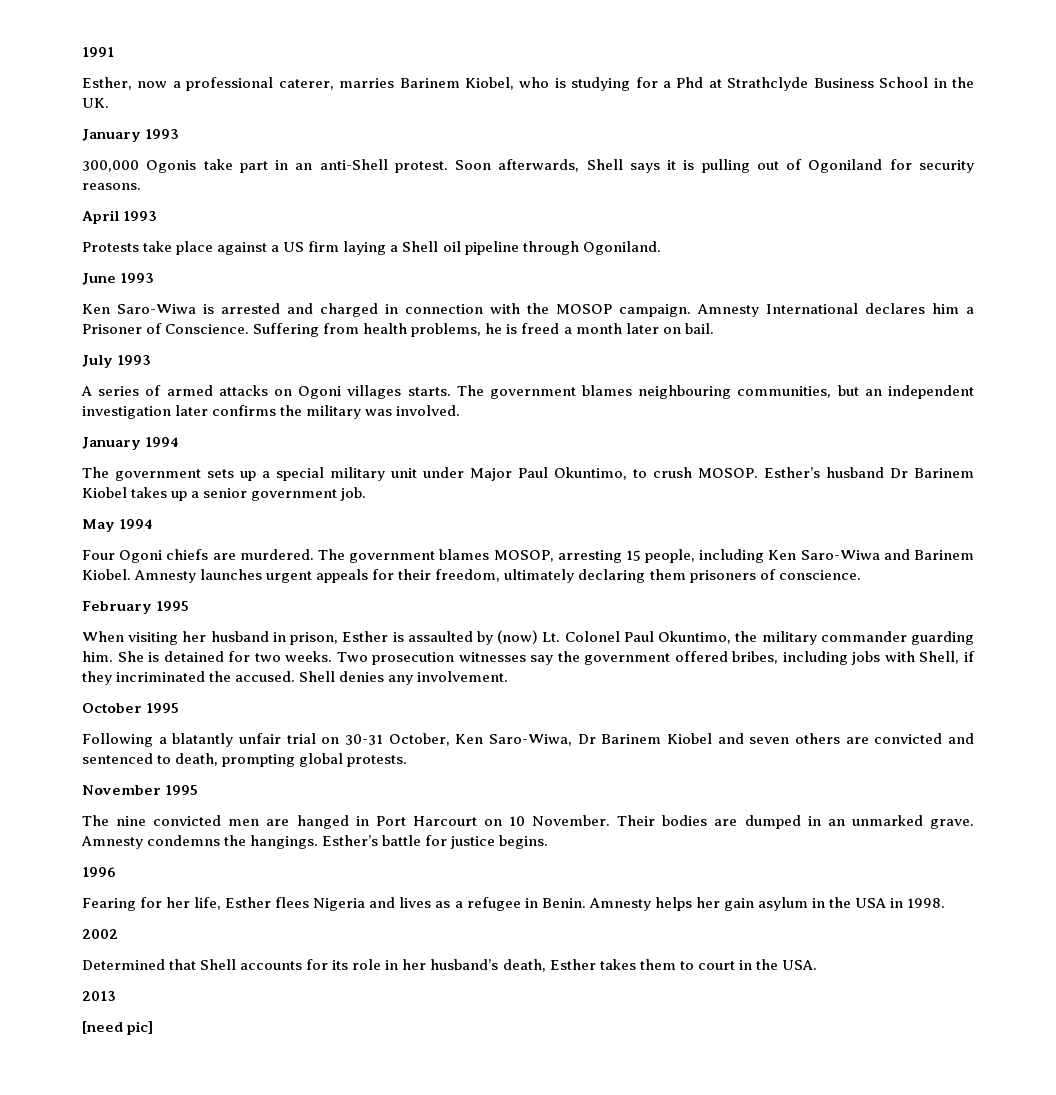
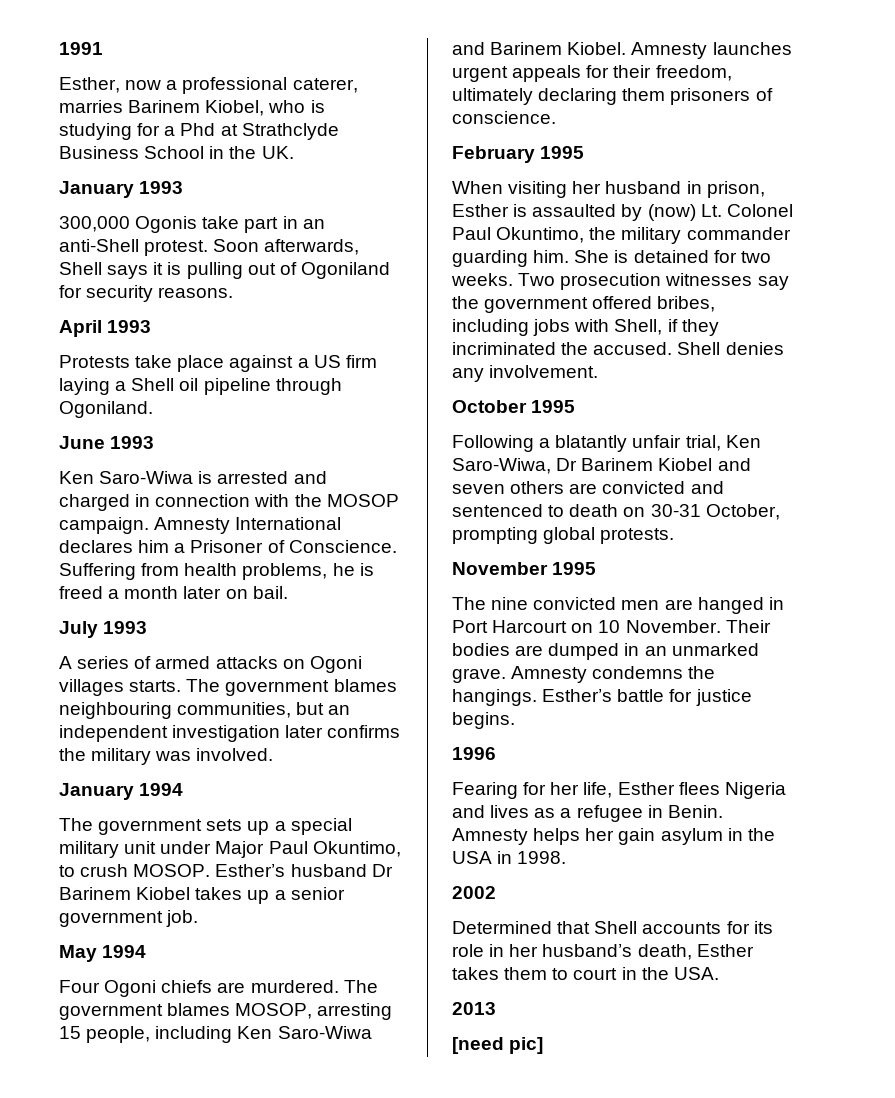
- Following a blatantly unfair trial on 30-31 October, Ken Saro-Wiwa, Dr Barinem Kiobel and seven others are convicted and sentenced to death, prompting global protests.
+ Following a blatantly unfair trial, Ken Saro-Wiwa, Dr Barinem Kiobel and seven others are convicted and sentenced to death on 30-31 October, prompting global protests.

